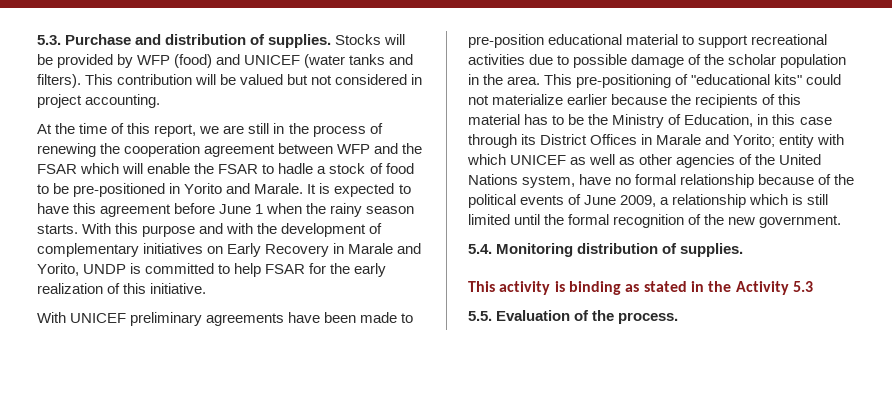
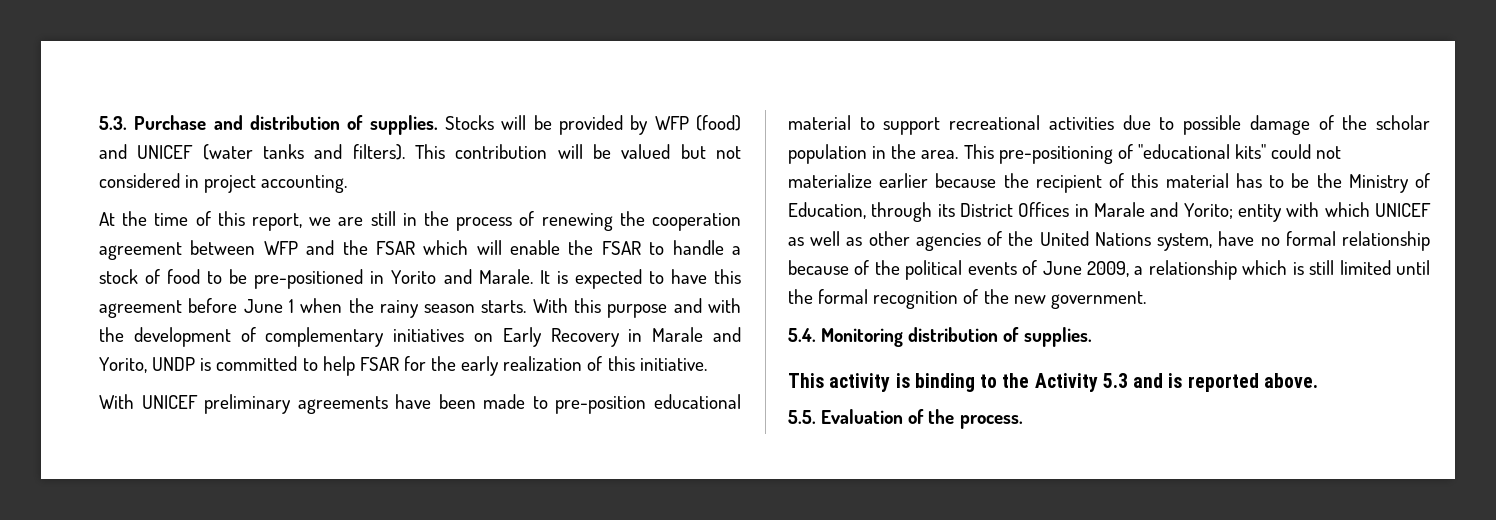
- At the time of this report, we are still in the process of renewing the cooperation agreement between WFP and the FSAR which will enable the FSAR to hadle a stock of food to be pre-positioned in Yorito and Marale.
+ At the time of this report, we are still in the process of renewing the cooperation agreement between WFP and the FSAR which will enable the FSAR to handle a stock of food to be pre-positioned in Yorito and Marale.
- This pre-positioning of "educational kits" could not materialize earlier because the recipients of this material has to be the Ministry of Education, in this case through its District Offices in Marale and Yorito;
+ This pre-positioning of "educational kits" could not materialize earlier because the recipient of this material has to be the Ministry of Education, through its District Offices in Marale and Yorito;
- This activity is binding as stated in the Activity 5.3
+ This activity is binding to the Activity 5.3 and is reported above.

